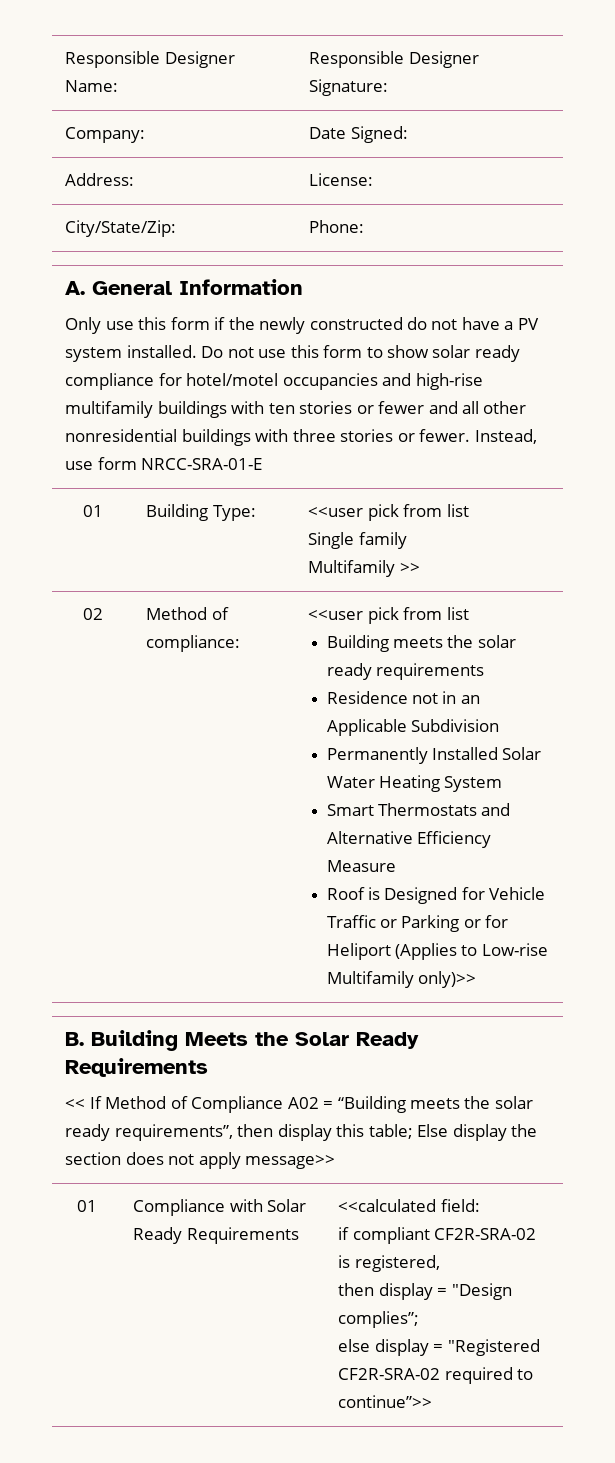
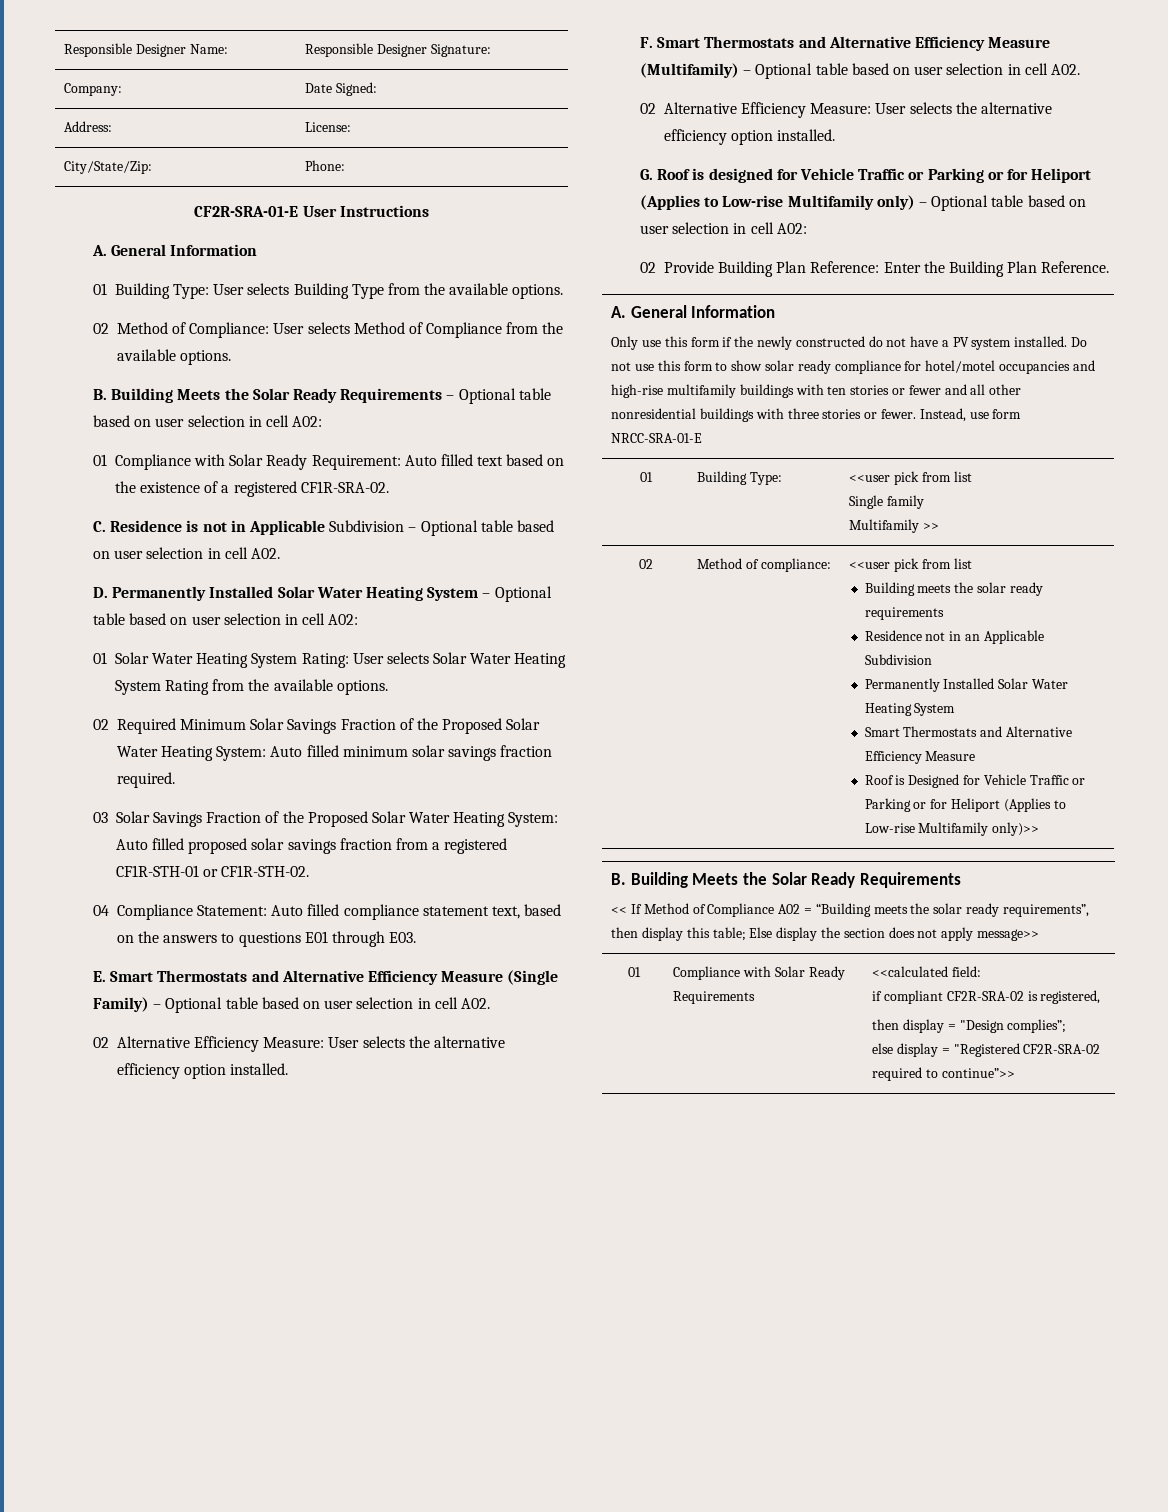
+ CF2R-SRA-01-E User Instructions
+ A. General Information
+ 01 Building Type: User selects Building Type from the available options.
+ 02 Method of Compliance: User selects Method of Compliance from the available options.
+ B. Building Meets the Solar Ready Requirements – Optional table based on user selection in cell A02:
+ 01 Compliance with Solar Ready Requirement: Auto filled text based on the existence of a registered CF1R-SRA-02.
+ C. Residence is not in Applicable Subdivision – Optional table based on user selection in cell A02.
+ D. Permanently Installed Solar Water Heating System – Optional table based on user selection in cell A02:
+ 01 Solar Water Heating System Rating: User selects Solar Water Heating System Rating from the available options.
+ 02 Required Minimum Solar Savings Fraction of the Proposed Solar Water Heating System: Auto filled minimum solar savings fraction required.
+ 03 Solar Savings Fraction of the Proposed Solar Water Heating System: Auto filled proposed solar savings fraction from a registered CF1R-STH-01 or CF1R-STH-02.
+ 04 Compliance Statement: Auto filled compliance statement text, based on the answers to questions E01 through E03.
+ E. Smart Thermostats and Alternative Efficiency Measure (Single Family) – Optional table based on user selection in cell A02.
+ 02 Alternative Efficiency Measure: User selects the alternative efficiency option installed.
+ F. Smart Thermostats and Alternative Efficiency Measure (Multifamily) – Optional table based on user selection in cell A02.
+ 02 Alternative Efficiency Measure: User selects the alternative efficiency option installed.
+ G. Roof is designed for Vehicle Traffic or Parking or for Heliport (Applies to Low-rise Multifamily only) – Optional table based on user selection in cell A02:
+ 02 Provide Building Plan Reference: Enter the Building Plan Reference.

